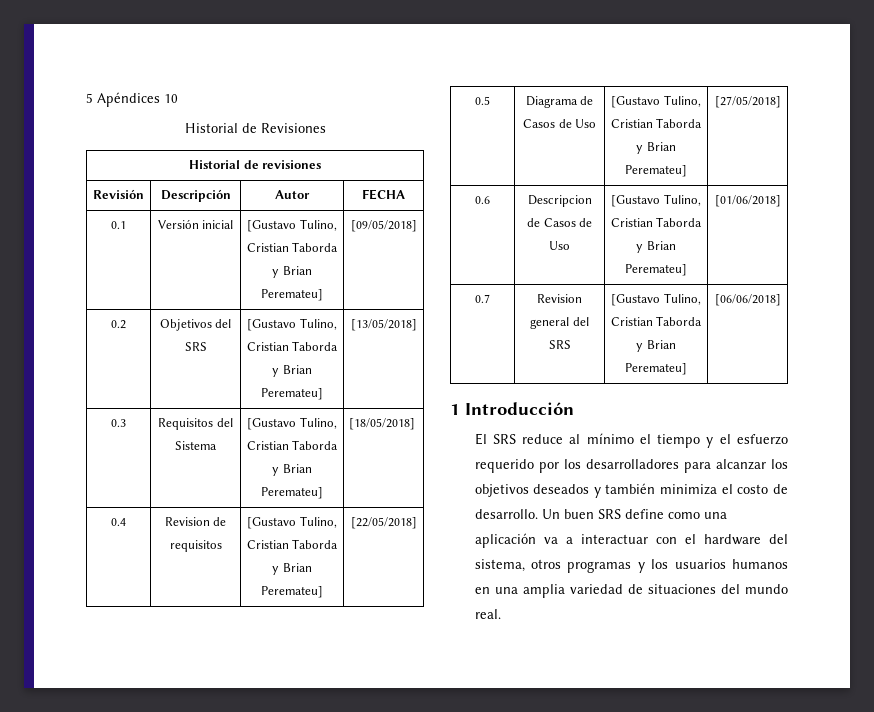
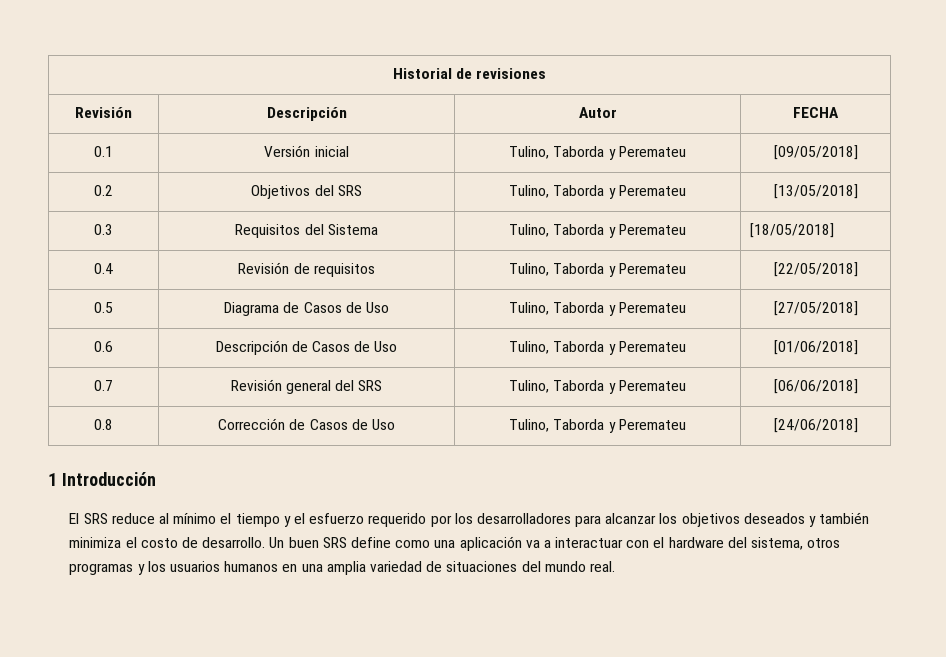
- 5 Apéndices 10
- Historial de Revisiones
- 0.1 | Versión inicial | [Gustavo Tulino, Cristian Taborda y Brian Peremateu] | [09/05/2018]
+ 0.1 | Versión inicial | Tulino, Taborda y Peremateu | [09/05/2018]
- 0.2 | Objetivos del SRS | [Gustavo Tulino, Cristian Taborda y Brian Peremateu] | [13/05/2018]
+ 0.2 | Objetivos del SRS | Tulino, Taborda y Peremateu | [13/05/2018]
- 0.3 | Requisitos del Sistema | [Gustavo Tulino, Cristian Taborda y Brian Peremateu] | [18/05/2018]
+ 0.3 | Requisitos del Sistema | Tulino, Taborda y Peremateu | [18/05/2018]
- 0.4 | Revision de requisitos | [Gustavo Tulino, Cristian Taborda y Brian Peremateu] | [22/05/2018]
+ 0.4 | Revisión de requisitos | Tulino, Taborda y Peremateu | [22/05/2018]
- 0.5 | Diagrama de Casos de Uso | [Gustavo Tulino, Cristian Taborda y Brian Peremateu] | [27/05/2018]
+ 0.5 | Diagrama de Casos de Uso | Tulino, Taborda y Peremateu | [27/05/2018]
- 0.6 | Descripcion de Casos de Uso | [Gustavo Tulino, Cristian Taborda y Brian Peremateu] | [01/06/2018]
+ 0.6 | Descripción de Casos de Uso | Tulino, Taborda y Peremateu | [01/06/2018]
- 0.7 | Revision general del SRS | [Gustavo Tulino, Cristian Taborda y Brian Peremateu] | [06/06/2018]
+ 0.7 | Revisión general del SRS | Tulino, Taborda y Peremateu | [06/06/2018]
+ 0.8 | Corrección de Casos de Uso | Tulino, Taborda y Peremateu | [24/06/2018]

